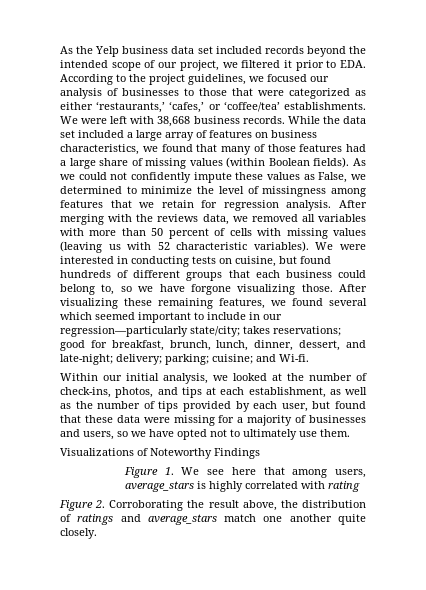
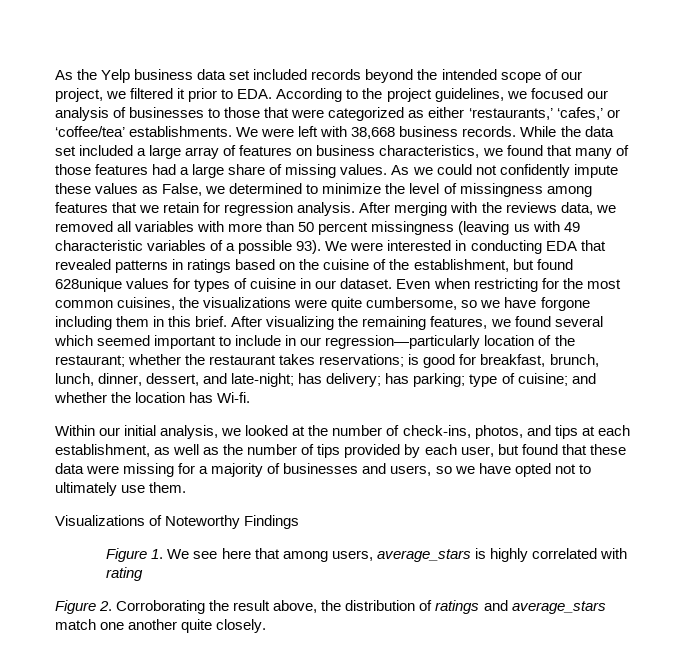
- While the data set included a large array of features on business characteristics, we found that many of those features had a large share of missing values (within Boolean fields).
+ While the data set included a large array of features on business characteristics, we found that many of those features had a large share of missing values.
- After merging with the reviews data, we removed all variables with more than 50 percent of cells with missing values (leaving us with 52 characteristic variables).
+ After merging with the reviews data, we removed all variables with more than 50 percent missingness (leaving us with 49 characteristic variables of a possible 93).
- We were interested in conducting tests on cuisine, but found hundreds of different groups that each business could belong to, so we have forgone visualizing those.
+ We were interested in conducting EDA that revealed patterns in ratings based on the cuisine of the establishment, but found 628unique values for types of cuisine in our dataset. Even when restricting for the most common cuisines, the visualizations were quite cumbersome, so we have forgone including them in this brief.
- After visualizing these remaining features, we found several which seemed important to include in our regression—particularly state/city; takes reservations; good for breakfast, brunch, lunch, dinner, dessert, and late-night; delivery; parking; cuisine; and Wi-fi.
+ After visualizing the remaining features, we found several which seemed important to include in our regression—particularly location of the restaurant; whether the restaurant takes reservations; is good for breakfast, brunch, lunch, dinner, dessert, and late-night; has delivery; has parking; type of cuisine; and whether the location has Wi-fi.

